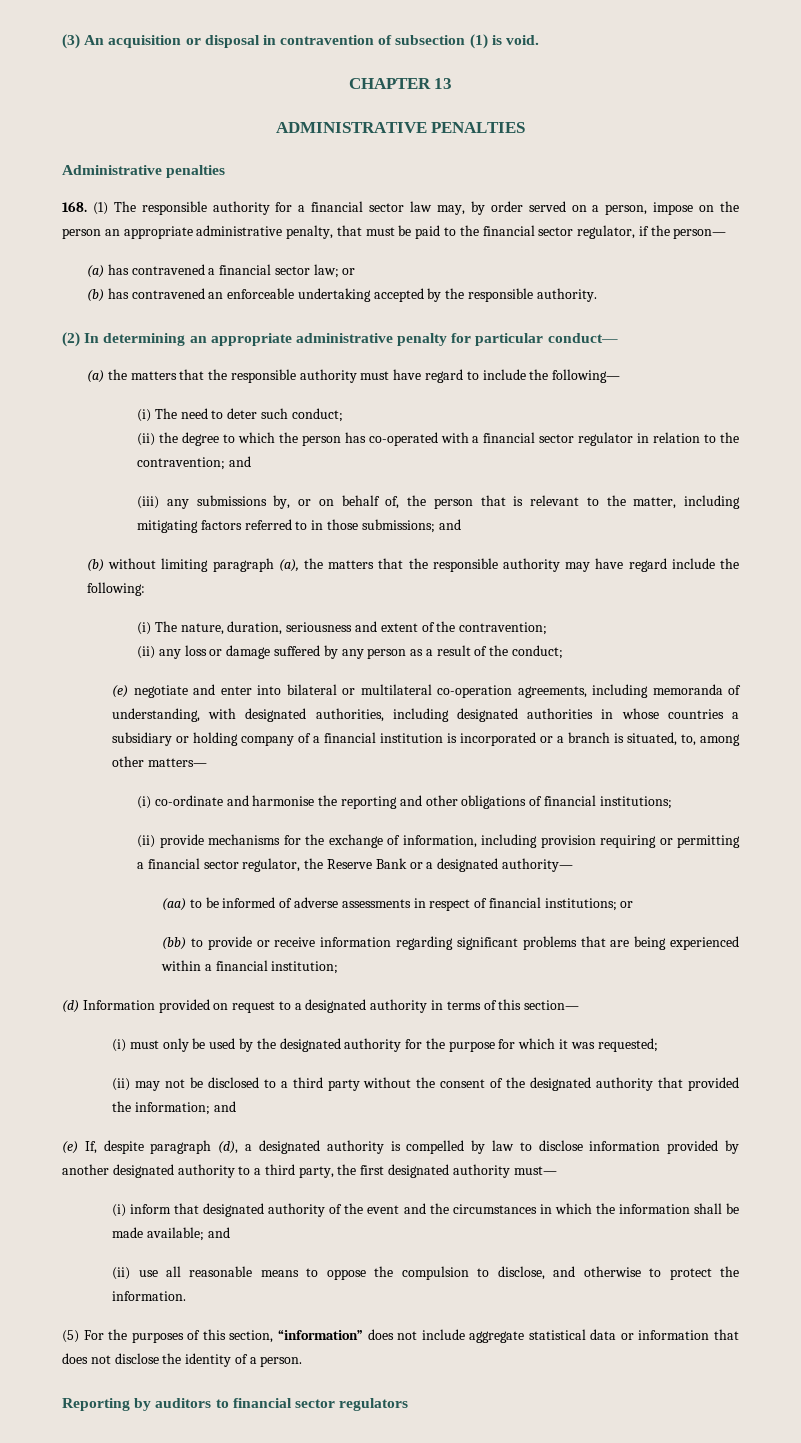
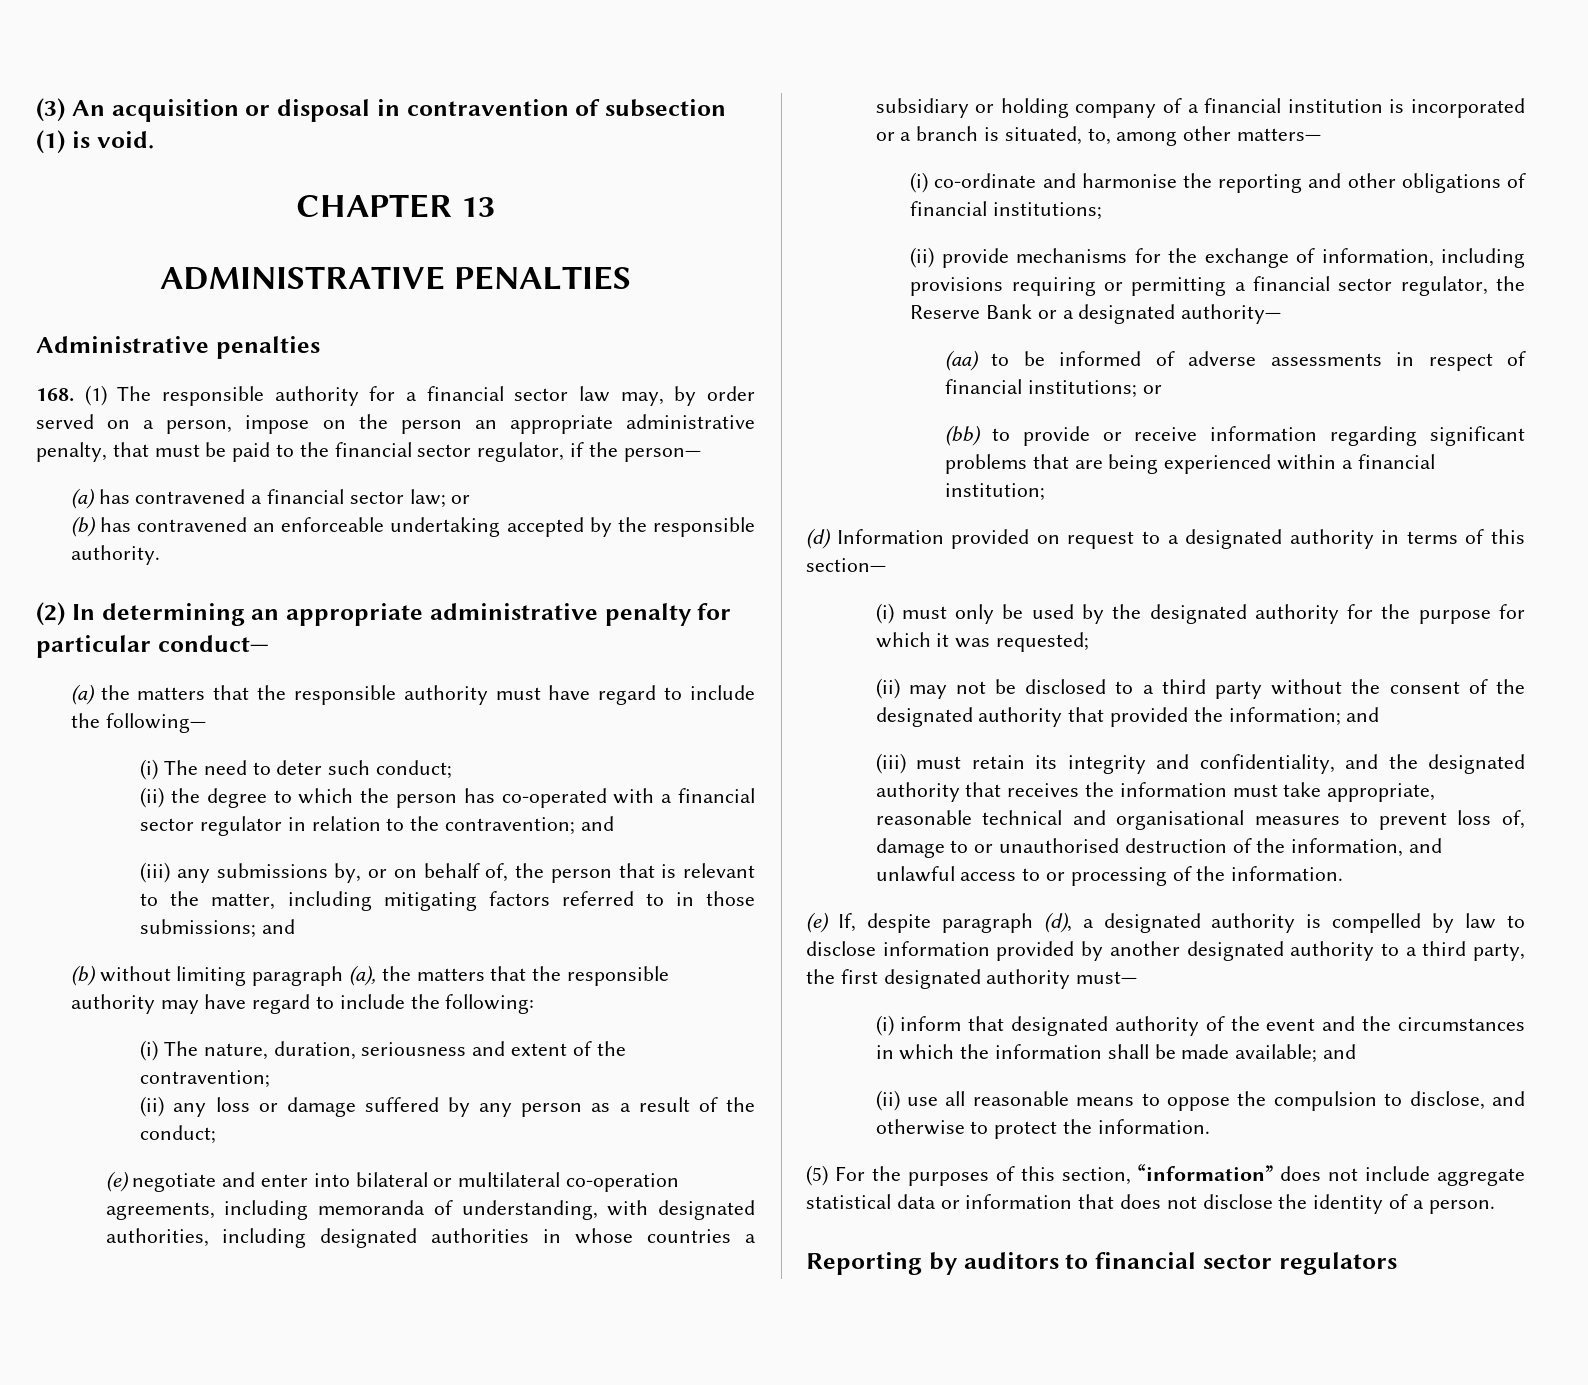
- (b) without limiting paragraph (a), the matters that the responsible authority may have regard include the following:
+ (b) without limiting paragraph (a), the matters that the responsible authority may have regard to include the following:
- (ii) provide mechanisms for the exchange of information, including provision requiring or permitting a financial sector regulator, the Reserve Bank or a designated authority—
+ (ii) provide mechanisms for the exchange of information, including provisions requiring or permitting a financial sector regulator, the Reserve Bank or a designated authority—
+ (iii) must retain its integrity and confidentiality, and the designated authority that receives the information must take appropriate, reasonable technical and organisational measures to prevent loss of, damage to or unauthorised destruction of the information, and unlawful access to or processing of the information.

